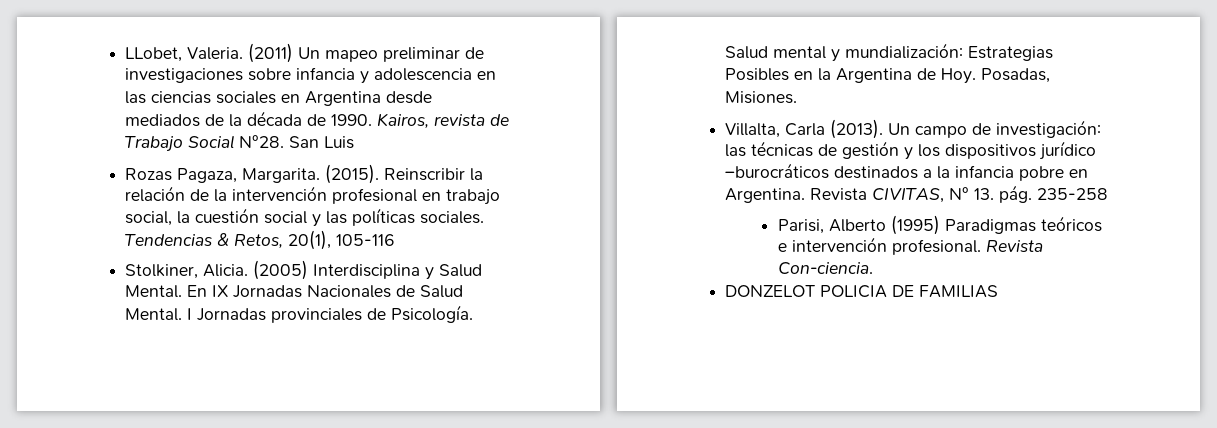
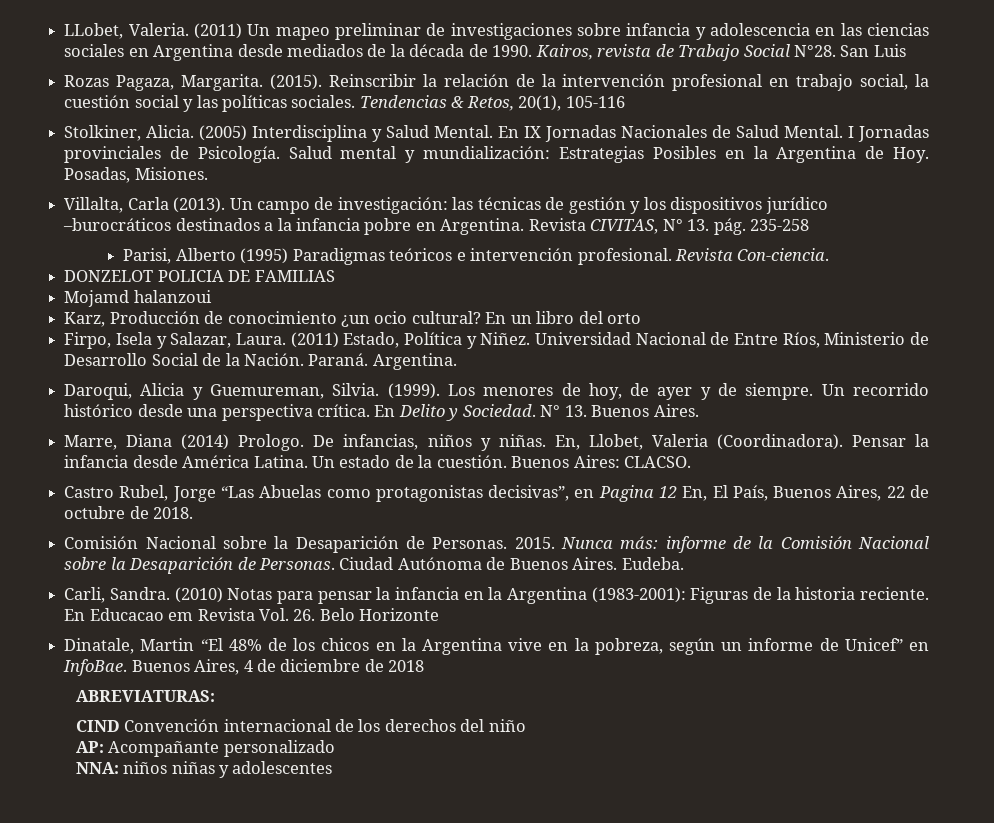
+ Mojamd halanzoui
+ Karz, Producción de conocimiento ¿un ocio cultural? En un libro del orto
+ Firpo, Isela y Salazar, Laura. (2011) Estado, Política y Niñez. Universidad Nacional de Entre Ríos, Ministerio de Desarrollo Social de la Nación. Paraná. Argentina.
+ Daroqui, Alicia y Guemureman, Silvia. (1999). Los menores de hoy, de ayer y de siempre. Un recorrido histórico desde una perspectiva crítica. En Delito y Sociedad. N° 13. Buenos Aires.
+ Marre, Diana (2014) Prologo. De infancias, niños y niñas. En, Llobet, Valeria (Coordinadora). Pensar la infancia desde América Latina. Un estado de la cuestión. Buenos Aires: CLACSO.
+ Castro Rubel, Jorge “Las Abuelas como protagonistas decisivas”, en Pagina 12 En, El País, Buenos Aires, 22 de octubre de 2018.
+ Comisión Nacional sobre la Desaparición de Personas. 2015. Nunca más: informe de la Comisión Nacional sobre la Desaparición de Personas. Ciudad Autónoma de Buenos Aires. Eudeba.
+ Carli, Sandra. (2010) Notas para pensar la infancia en la Argentina (1983-2001): Figuras de la historia reciente. En Educacao em Revista Vol. 26. Belo Horizonte
+ Dinatale, Martin “El 48% de los chicos en la Argentina vive en la pobreza, según un informe de Unicef” en InfoBae. Buenos Aires, 4 de diciembre de 2018
+ ABREVIATURAS:
+ CIND Convención internacional de los derechos del niño
+ AP: Acompañante personalizado
+ NNA: niños niñas y adolescentes

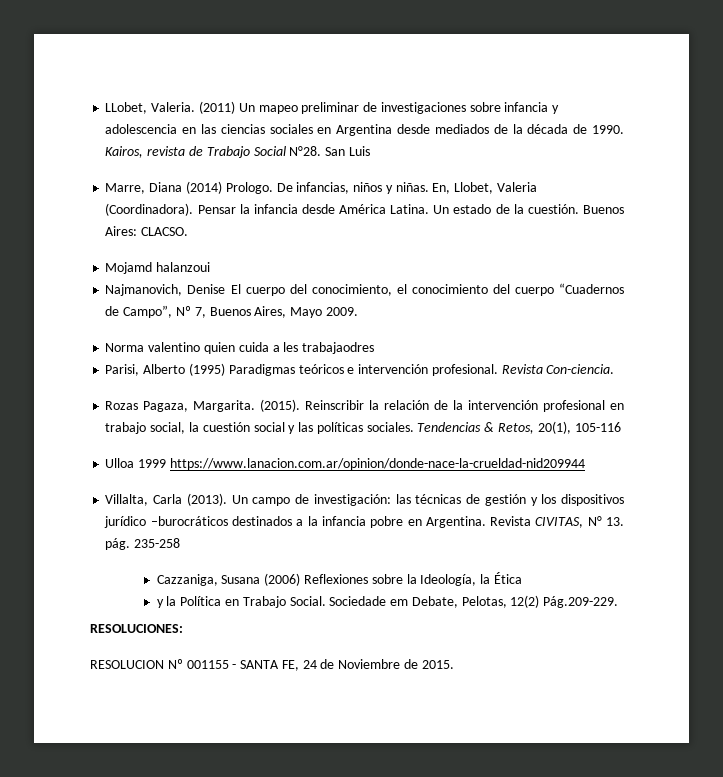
+ Marre, Diana (2014) Prologo. De infancias, niños y niñas. En, Llobet, Valeria (Coordinadora). Pensar la infancia desde América Latina. Un estado de la cuestión. Buenos Aires: CLACSO.
+ Mojamd halanzoui
+ Najmanovich, Denise El cuerpo del conocimiento, el conocimiento del cuerpo “Cuadernos de Campo”, Nº 7, Buenos Aires, Mayo 2009.
+ Norma valentino quien cuida a les trabajaodres
+ Parisi, Alberto (1995) Paradigmas teóricos e intervención profesional. Revista Con-ciencia.
- Stolkiner, Alicia. (2005) Interdisciplina y Salud Mental. En IX Jornadas Nacionales de Salud Mental. I Jornadas provinciales de Psicología. Salud mental y mundialización: Estrategias Posibles en la Argentina de Hoy. Posadas, Misiones.
+ Ulloa 1999 https://www.lanacion.com.ar/opinion/donde-nace-la-crueldad-nid209944
- Parisi, Alberto (1995) Paradigmas teóricos e intervención profesional. Revista Con-ciencia.
- DONZELOT POLICIA DE FAMILIAS
- Mojamd halanzoui
- Karz, Producción de conocimiento ¿un ocio cultural? En un libro del orto
- Firpo, Isela y Salazar, Laura. (2011) Estado, Política y Niñez. Universidad Nacional de Entre Ríos, Ministerio de Desarrollo Social de la Nación. Paraná. Argentina.
- Daroqui, Alicia y Guemureman, Silvia. (1999). Los menores de hoy, de ayer y de siempre. Un recorrido histórico desde una perspectiva crítica. En Delito y Sociedad. N° 13. Buenos Aires.
- Marre, Diana (2014) Prologo. De infancias, niños y niñas. En, Llobet, Valeria (Coordinadora). Pensar la infancia desde América Latina. Un estado de la cuestión. Buenos Aires: CLACSO.
- Castro Rubel, Jorge “Las Abuelas como protagonistas decisivas”, en Pagina 12 En, El País, Buenos Aires, 22 de octubre de 2018.
- Comisión Nacional sobre la Desaparición de Personas. 2015. Nunca más: informe de la Comisión Nacional sobre la Desaparición de Personas. Ciudad Autónoma de Buenos Aires. Eudeba.
- Carli, Sandra. (2010) Notas para pensar la infancia en la Argentina (1983-2001): Figuras de la historia reciente. En Educacao em Revista Vol. 26. Belo Horizonte
- Dinatale, Martin “El 48% de los chicos en la Argentina vive en la pobreza, según un informe de Unicef” en InfoBae. Buenos Aires, 4 de diciembre de 2018
- ABREVIATURAS:
- CIND Convención internacional de los derechos del niño
- AP: Acompañante personalizado
- NNA: niños niñas y adolescentes
+ Cazzaniga, Susana (2006) Reflexiones sobre la Ideología, la Ética
+ y la Política en Trabajo Social. Sociedade em Debate, Pelotas, 12(2) Pág.209-229.
+ RESOLUCIONES:
+ RESOLUCION Nº 001155 - SANTA FE, 24 de Noviembre de 2015.

